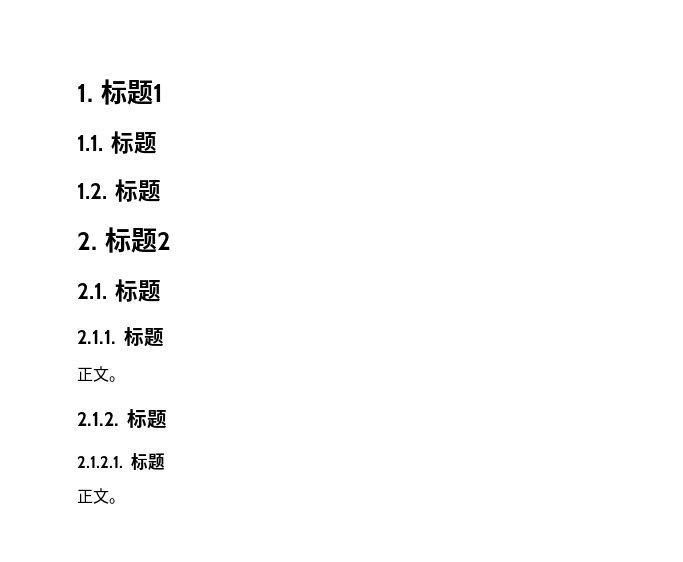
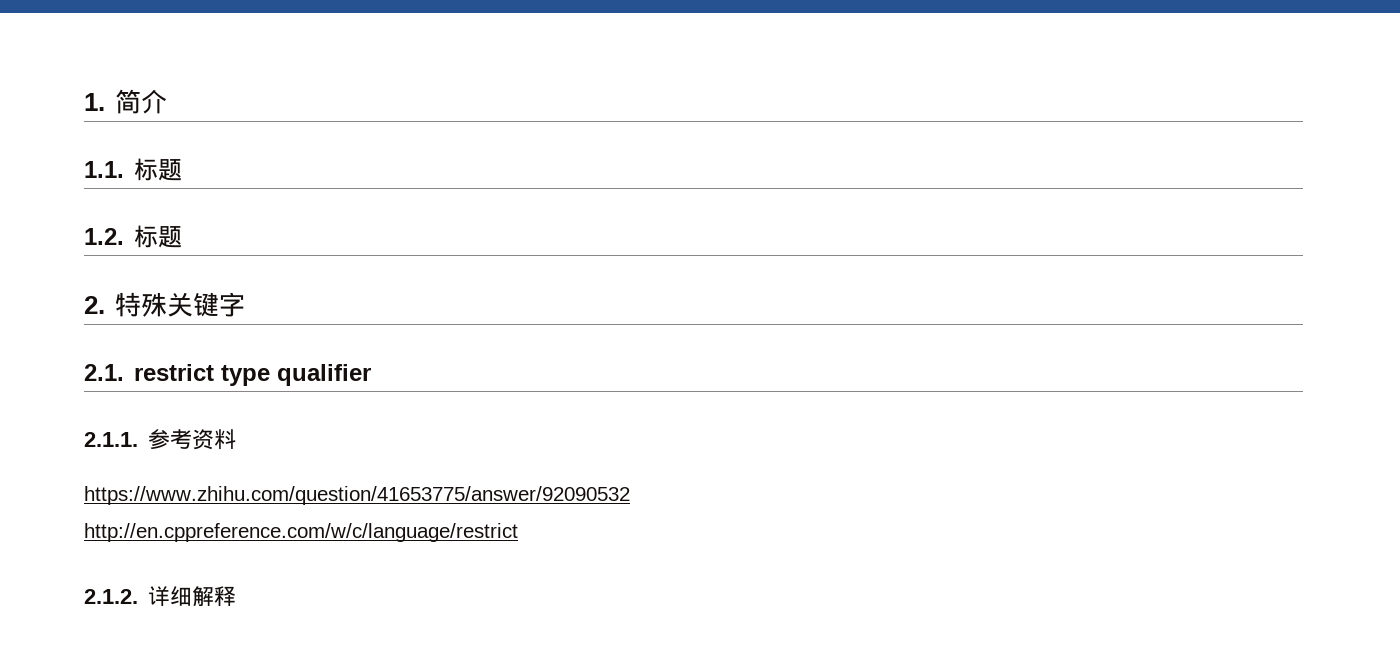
- 1.标题1
+ 1.简介
- 2.标题2
+ 2.特殊关键字
- 2.1.标题
- 2.1.1.标题
- 正文。
- 2.1.2.标题
- 2.1.2.1.标题
- 正文。
+ 2.1. restrict type qualifier
+ 2.1.1.参考资料
+ https://www.zhihu.com/question/41653775/answer/92090532
+ http://en.cppreference.com/w/c/language/restrict
+ 2.1.2.详细解释

